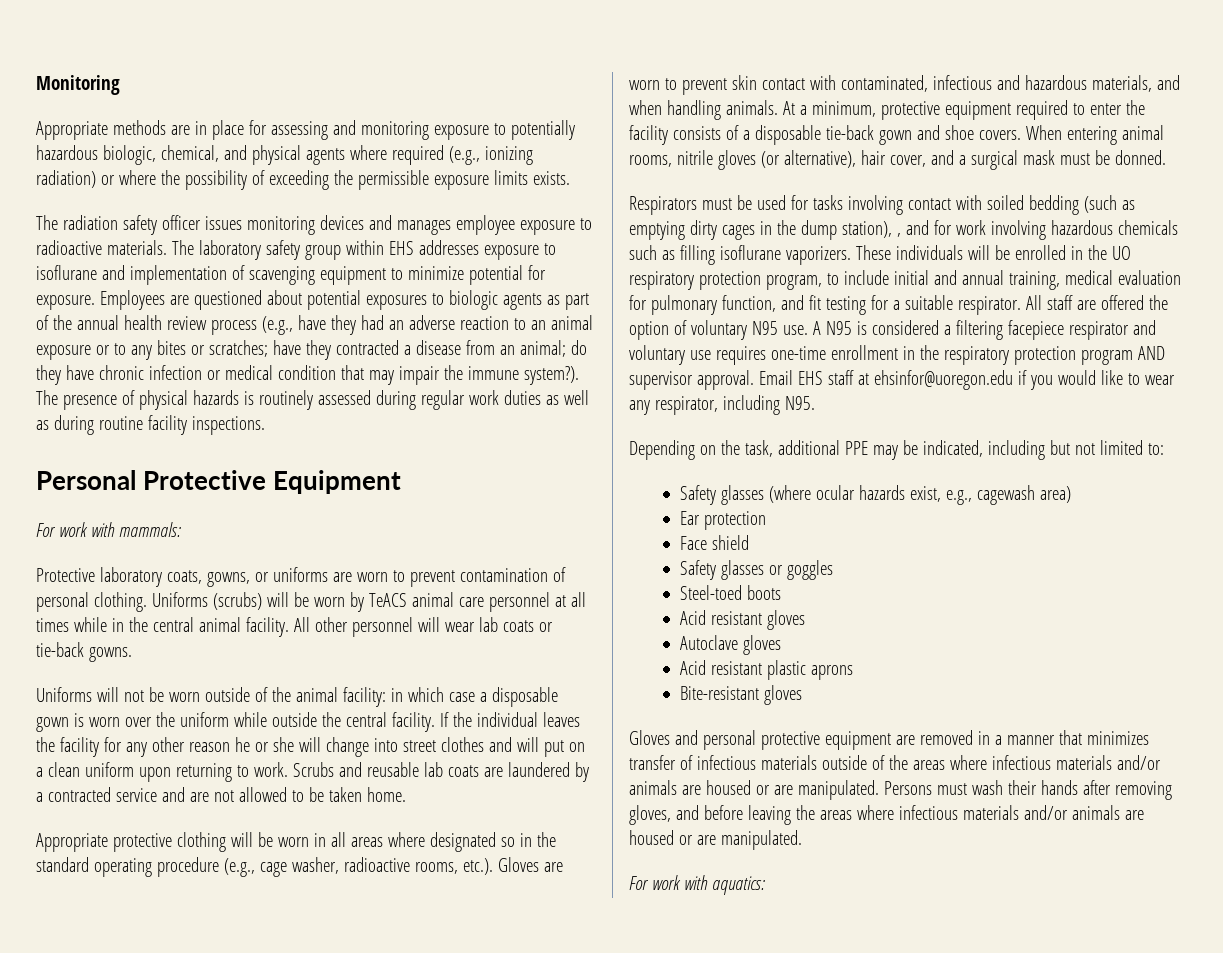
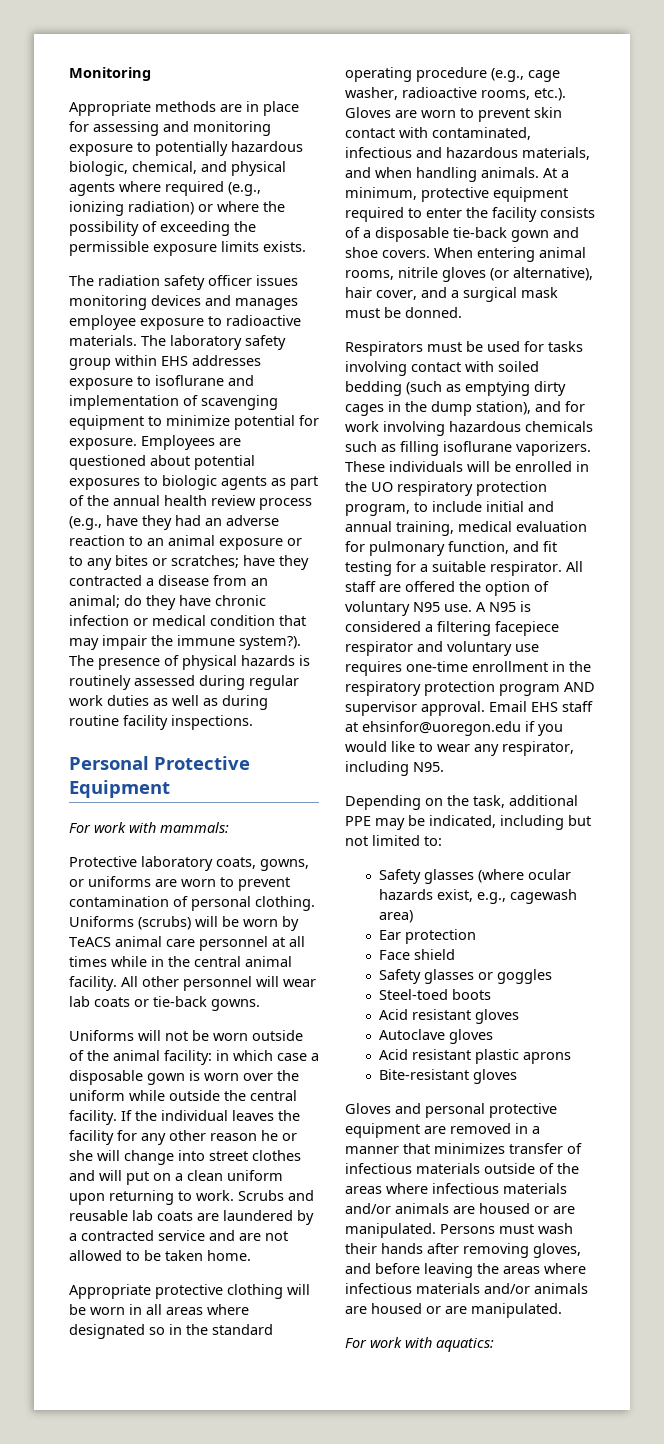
- Respirators must be used for tasks involving contact with soiled bedding (such as emptying dirty cages in the dump station), , and for work involving hazardous chemicals such as filling isoflurane vaporizers.
+ Respirators must be used for tasks involving contact with soiled bedding (such as emptying dirty cages in the dump station), and for work involving hazardous chemicals such as filling isoflurane vaporizers.

